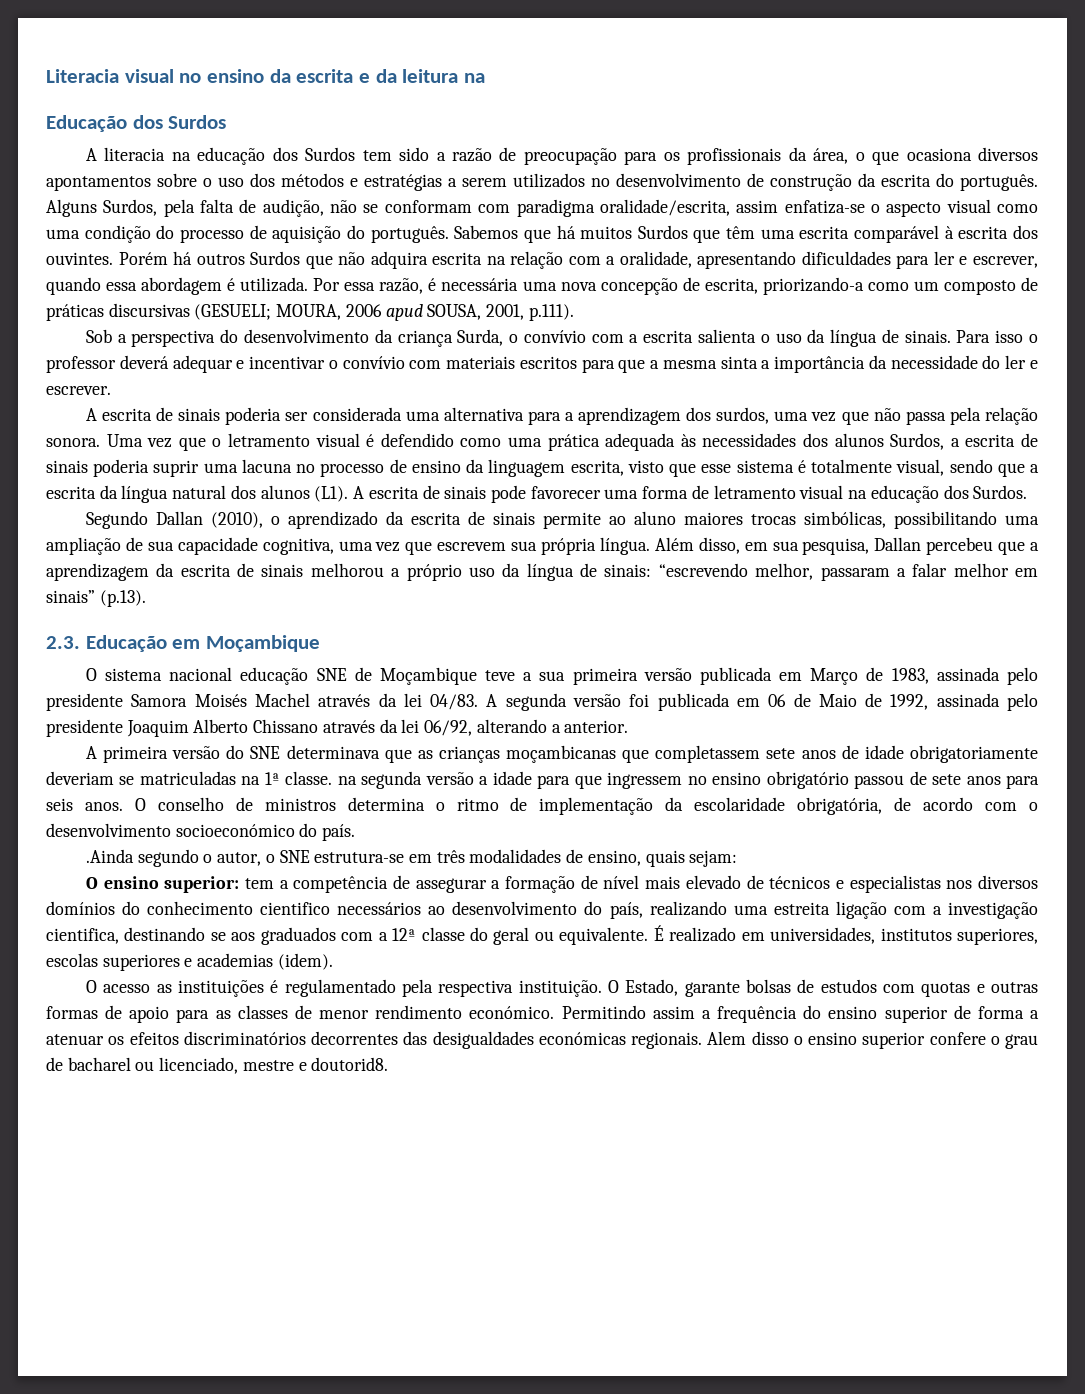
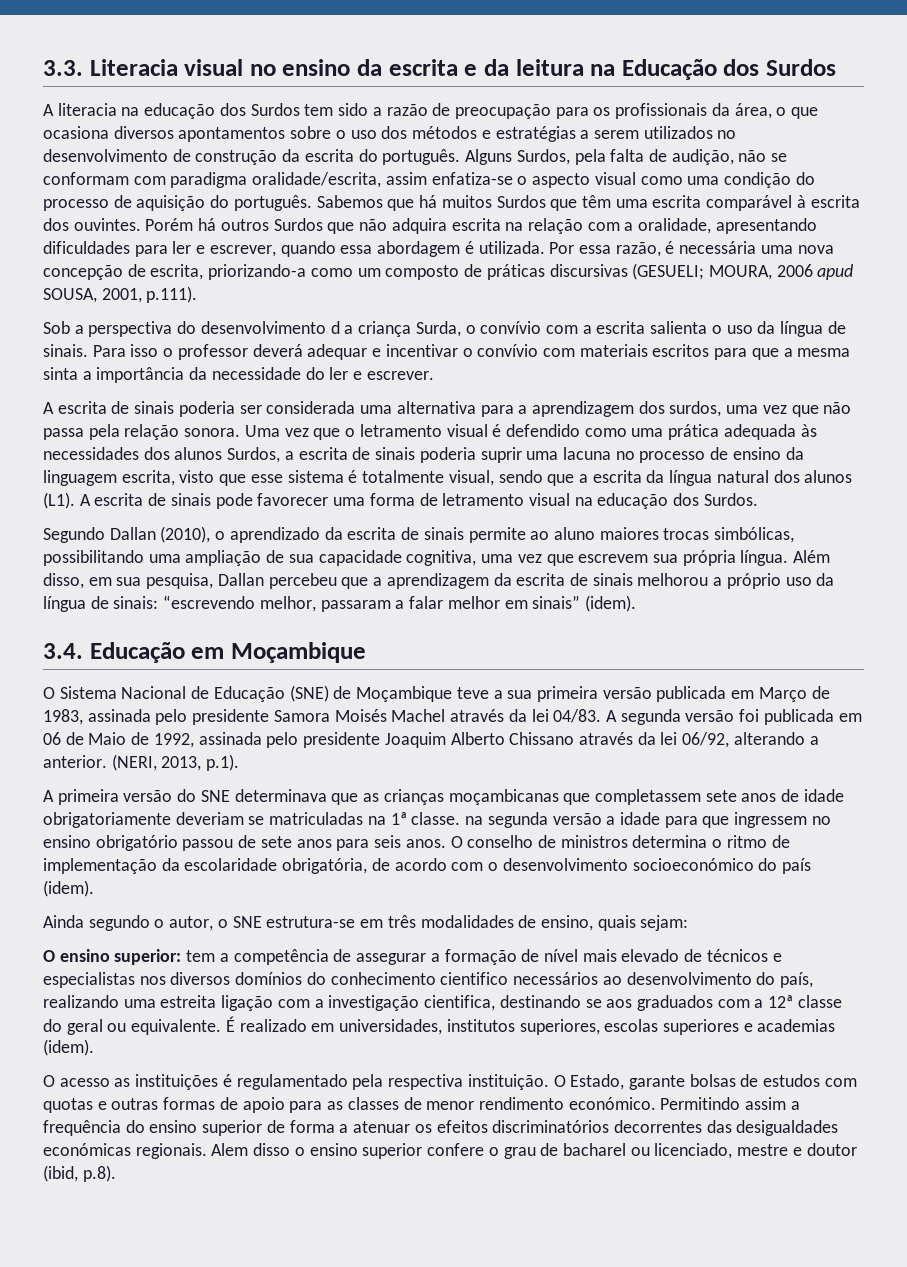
- Literacia visual no ensino da escrita e da leitura na
- Educação dos Surdos
+ 3.3. Literacia visual no ensino da escrita e da leitura na Educação dos Surdos
- Sob a perspectiva do desenvolvimento da criança Surda, o convívio com a escrita salienta o uso da língua de sinais.
+ Sob a perspectiva do desenvolvimento d a criança Surda, o convívio com a escrita salienta o uso da língua de sinais.
- Além disso, em sua pesquisa, Dallan percebeu que a aprendizagem da escrita de sinais melhorou a próprio uso da língua de sinais: “escrevendo melhor, passaram a falar melhor em sinais” (p.13).
- 2.3. Educação em Moçambique
+ Além disso, em sua pesquisa, Dallan percebeu que a aprendizagem da escrita de sinais melhorou a próprio uso da língua de sinais: “escrevendo melhor, passaram a falar melhor em sinais” (idem).
+ 3.4. Educação em Moçambique
- O sistema nacional educação SNE de Moçambique teve a sua primeira versão publicada em Março de 1983, assinada pelo presidente Samora Moisés Machel através da lei 04/83.
+ O Sistema Nacional de Educação (SNE) de Moçambique teve a sua primeira versão publicada em Março de 1983, assinada pelo presidente Samora Moisés Machel através da lei 04/83.
+ (NERI, 2013, p.1).
- O conselho de ministros determina o ritmo de implementação da escolaridade obrigatória, de acordo com o desenvolvimento socioeconómico do país.
- .Ainda segundo o autor, o SNE estrutura-se em três modalidades de ensino, quais sejam:
+ O conselho de ministros determina o ritmo de implementação da escolaridade obrigatória, de acordo com o desenvolvimento socioeconómico do país (idem).
+ Ainda segundo o autor, o SNE estrutura-se em três modalidades de ensino, quais sejam:
- Alem disso o ensino superior confere o grau de bacharel ou licenciado, mestre e doutorid8.
+ Alem disso o ensino superior confere o grau de bacharel ou licenciado, mestre e doutor (ibid, p.8).

